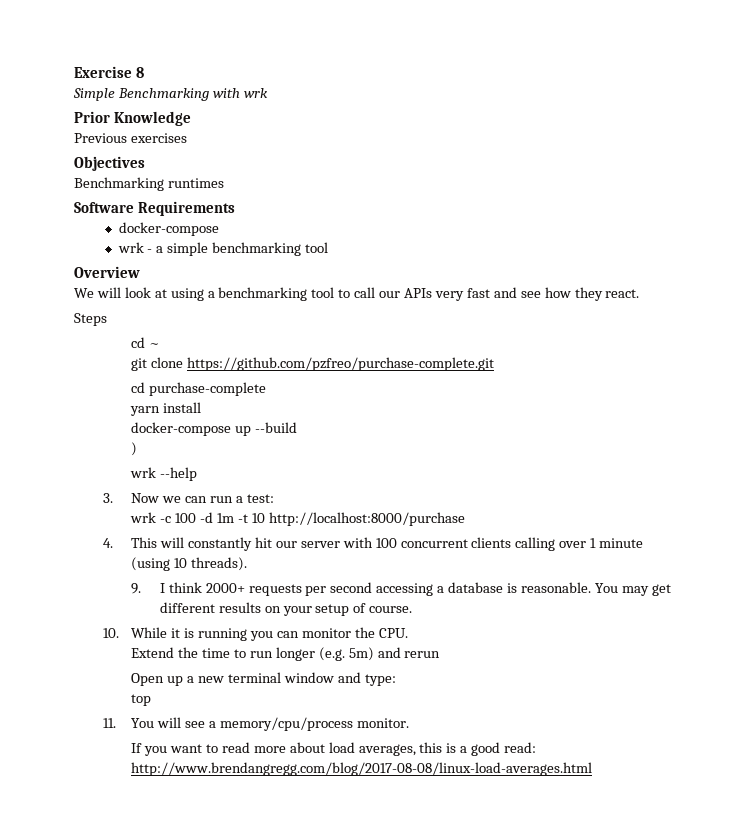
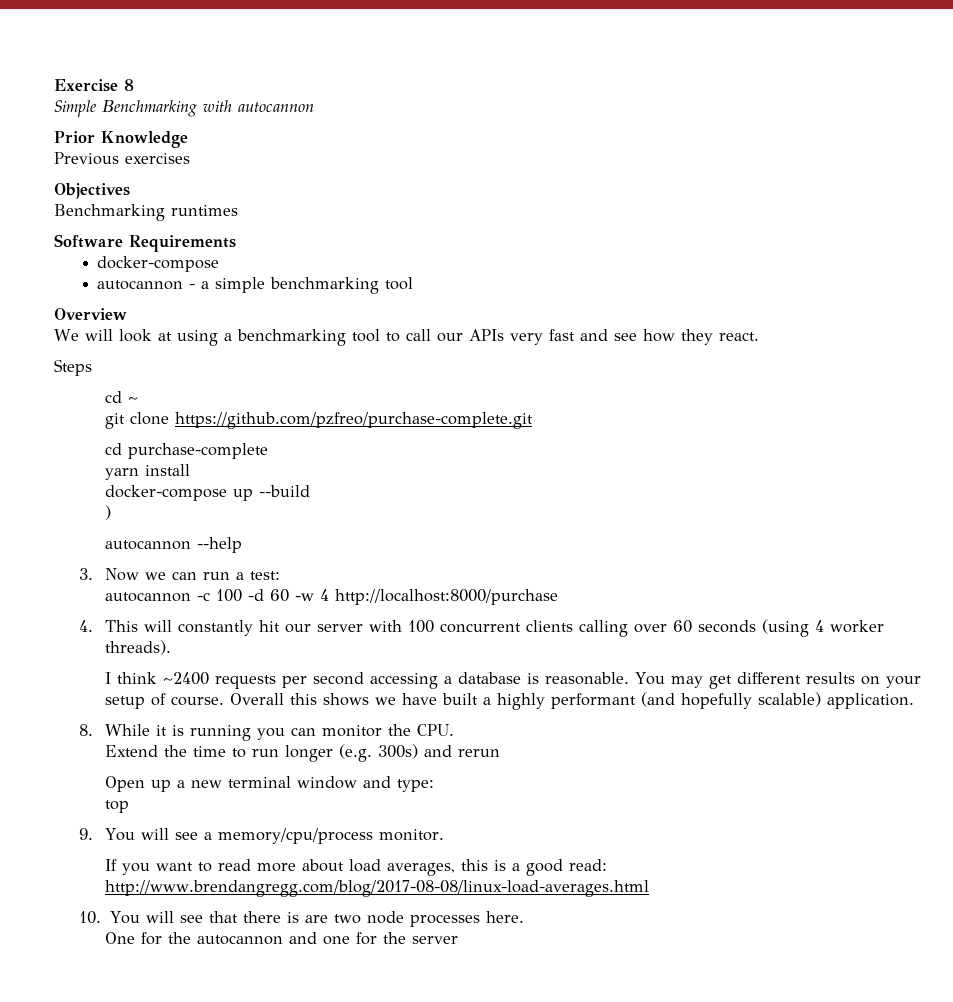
- Simple Benchmarking with wrk
+ Simple Benchmarking with autocannon
- wrk - a simple benchmarking tool
+ autocannon - a simple benchmarking tool
- wrk --help
+ autocannon --help
- wrk -c 100 -d 1m -t 10 http://localhost:8000/purchase
+ autocannon -c 100 -d 60 -w 4 http://localhost:8000/purchase
- 4. This will constantly hit our server with 100 concurrent clients calling over 1 minute (using 10 threads).
+ 4. This will constantly hit our server with 100 concurrent clients calling over 60 seconds (using 4 worker threads).
- 9. I think 2000+ requests per second accessing a database is reasonable.
+ I think ~2400 requests per second accessing a database is reasonable.
- You may get different results on your setup of course.
- 10. While it is running you can monitor the CPU.
+ You may get different results on your setup of course. Overall this shows we have built a highly performant (and hopefully scalable) application.
+ 8. While it is running you can monitor the CPU.
- Extend the time to run longer (e.g. 5m) and rerun
+ Extend the time to run longer (e.g. 300s) and rerun
- 11. You will see a memory/cpu/process monitor.
+ 9. You will see a memory/cpu/process monitor.
+ 10. You will see that there is are two node processes here.
+ One for the autocannon and one for the server

